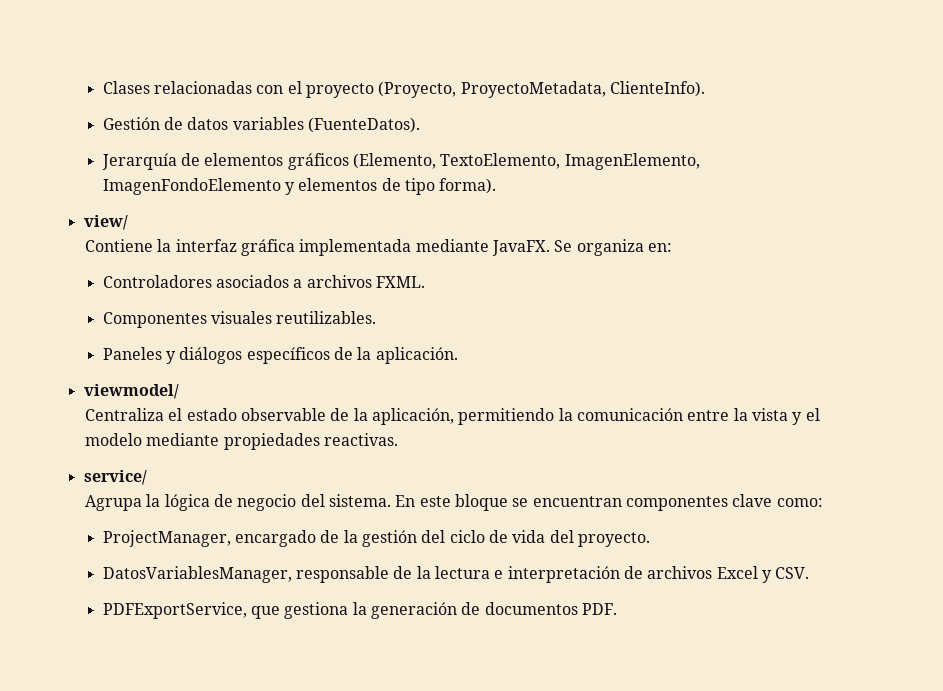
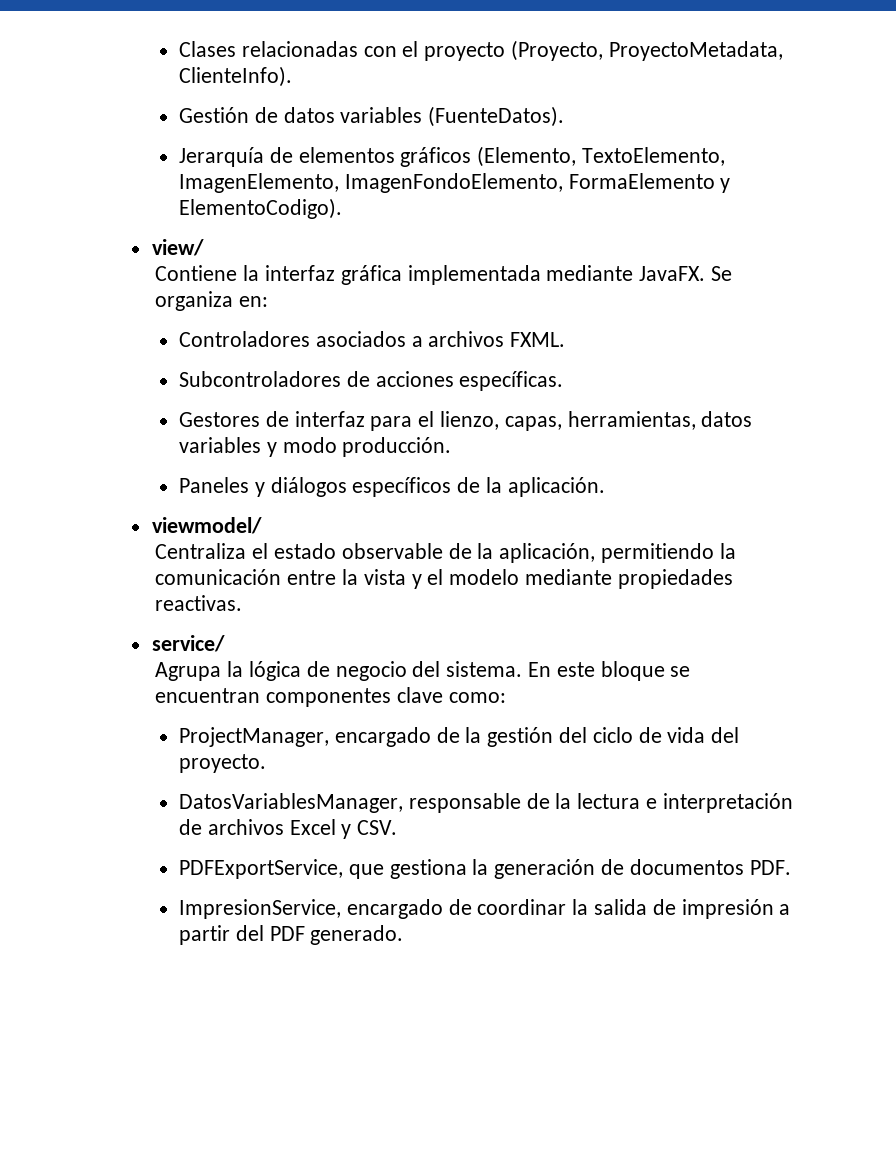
- Jerarquía de elementos gráficos (Elemento, TextoElemento, ImagenElemento, ImagenFondoElemento y elementos de tipo forma).
+ Jerarquía de elementos gráficos (Elemento, TextoElemento, ImagenElemento, ImagenFondoElemento, FormaElemento y ElementoCodigo).
- Componentes visuales reutilizables.
+ Subcontroladores de acciones específicas.
+ Gestores de interfaz para el lienzo, capas, herramientas, datos variables y modo producción.
+ ImpresionService, encargado de coordinar la salida de impresión a partir del PDF generado.

